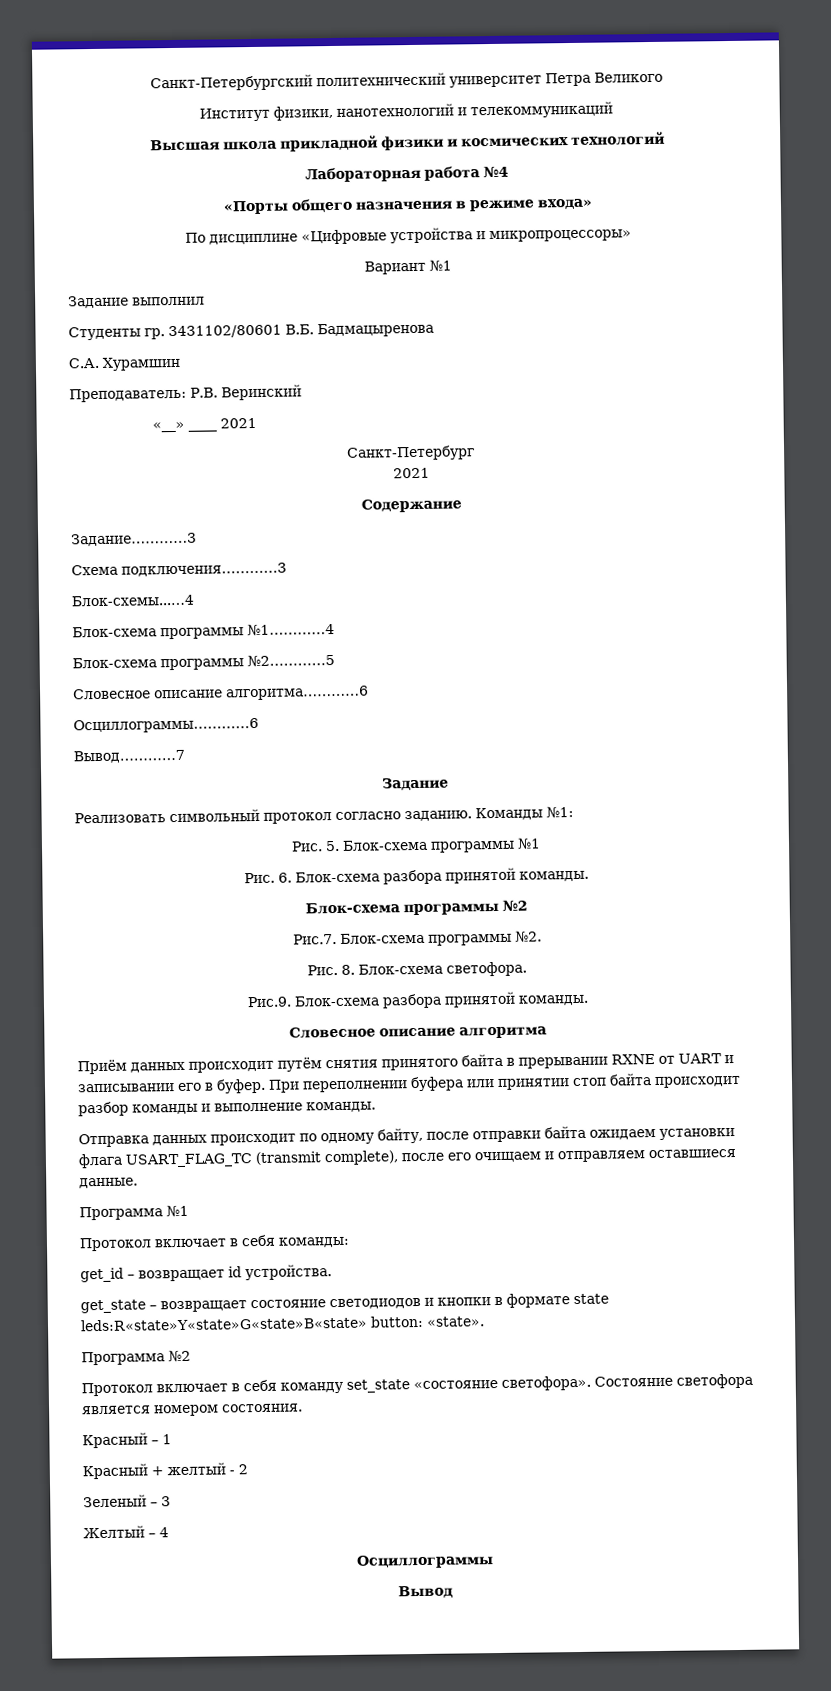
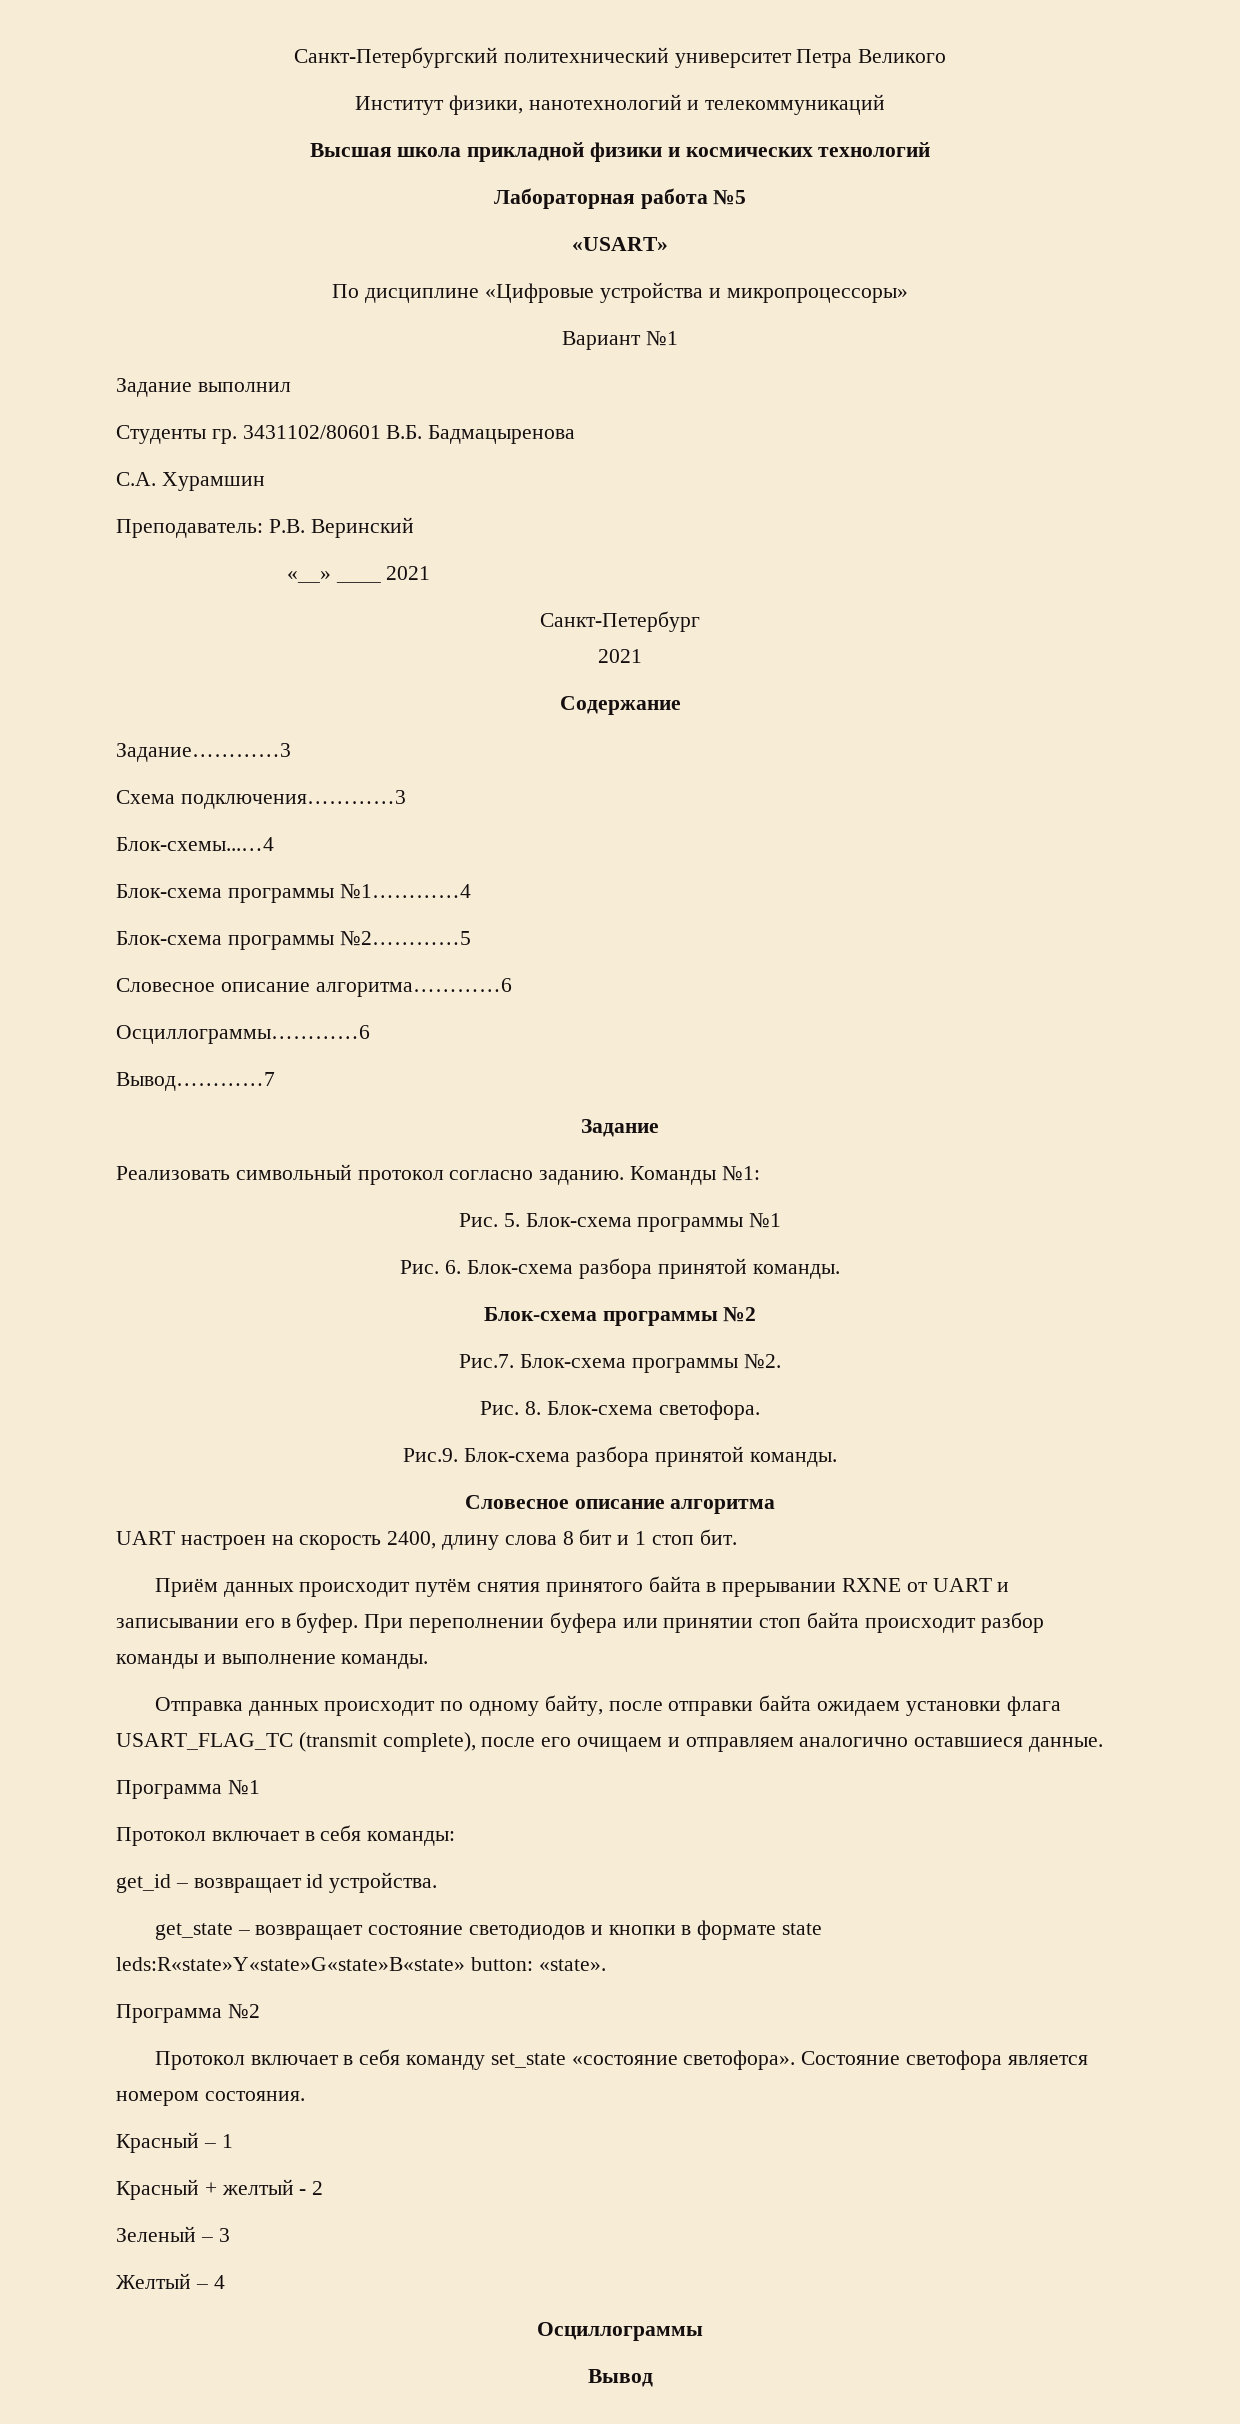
- Лабораторная работа №4
- «Порты общего назначения в режиме входа»
+ Лабораторная работа №5
+ «USART»
+ UART настроен на скорость 2400, длину слова 8 бит и 1 стоп бит.
- Отправка данных происходит по одному байту, после отправки байта ожидаем установки флага USART_FLAG_TC (transmit complete), после его очищаем и отправляем оставшиеся данные.
+ Отправка данных происходит по одному байту, после отправки байта ожидаем установки флага USART_FLAG_TC (transmit complete), после его очищаем и отправляем аналогично оставшиеся данные.

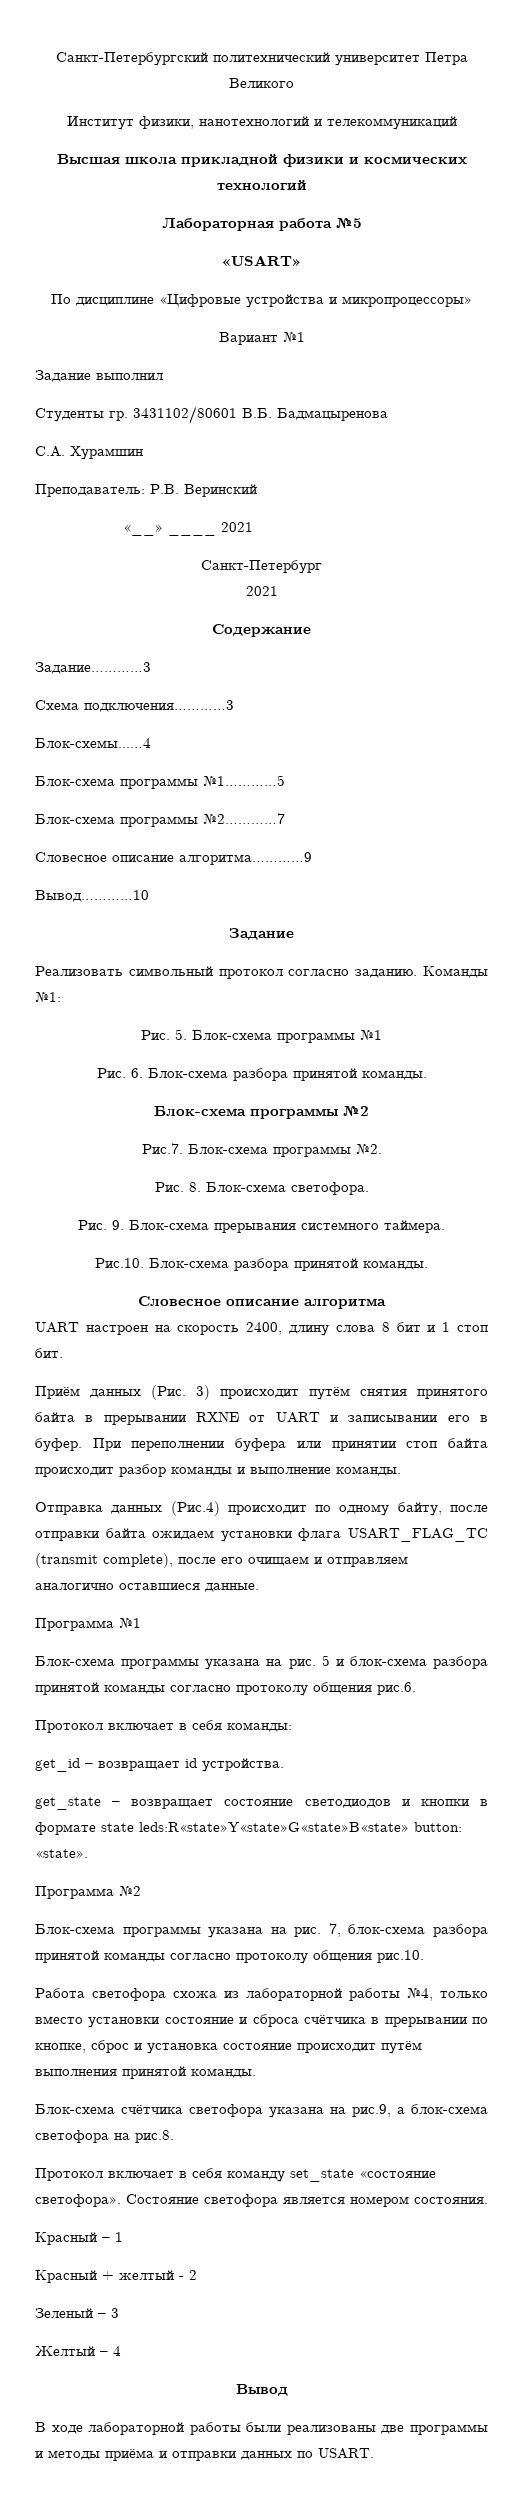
- Блок-схема программы №1…………4
- Блок-схема программы №2…………5
- Словесное описание алгоритма…………6
- Осциллограммы…………6
- Вывод…………7
+ Блок-схема программы №1…………5
+ Блок-схема программы №2…………7
+ Словесное описание алгоритма…………9
+ Вывод…………10
- Рис.9. Блок-схема разбора принятой команды.
+ Рис. 9. Блок-схема прерывания системного таймера.
+ Рис.10. Блок-схема разбора принятой команды.
- Приём данных происходит путём снятия принятого байта в прерывании RXNE от UART и записывании его в буфер.
+ Приём данных (Рис. 3) происходит путём снятия принятого байта в прерывании RXNE от UART и записывании его в буфер.
- Отправка данных происходит по одному байту, после отправки байта ожидаем установки флага USART_FLAG_TC (transmit complete), после его очищаем и отправляем аналогично оставшиеся данные.
+ Отправка данных (Рис.4) происходит по одному байту, после отправки байта ожидаем установки флага USART_FLAG_TC (transmit complete), после его очищаем и отправляем аналогично оставшиеся данные.
+ Блок-схема программы указана на рис. 5 и блок-схема разбора принятой команды согласно протоколу общения рис.6.
+ Блок-схема программы указана на рис. 7, блок-схема разбора принятой команды согласно протоколу общения рис.10.
+ Работа светофора схожа из лабораторной работы №4, только вместо установки состояние и сброса счётчика в прерывании по кнопке, сброс и установка состояние происходит путём выполнения принятой команды.
+ Блок-схема счётчика светофора указана на рис.9, а блок-схема светофора на рис.8.
- Осциллограммы
  Вывод
+ В ходе лабораторной работы были реализованы две программы и методы приёма и отправки данных по USART.

